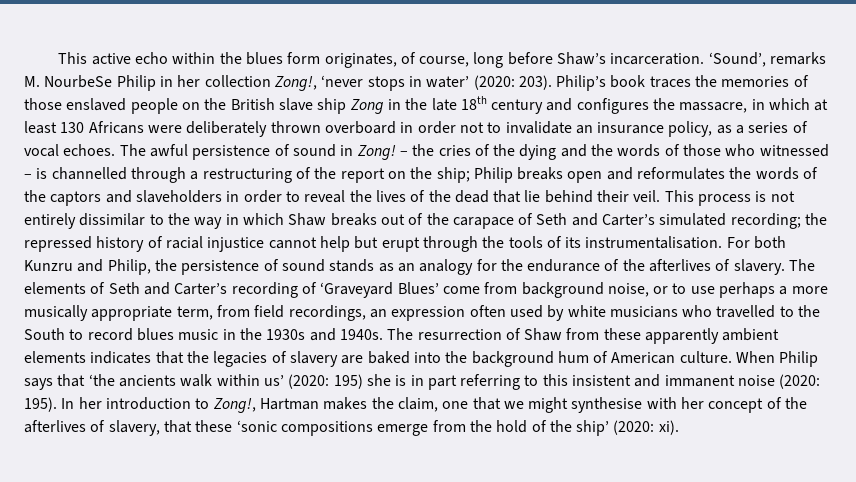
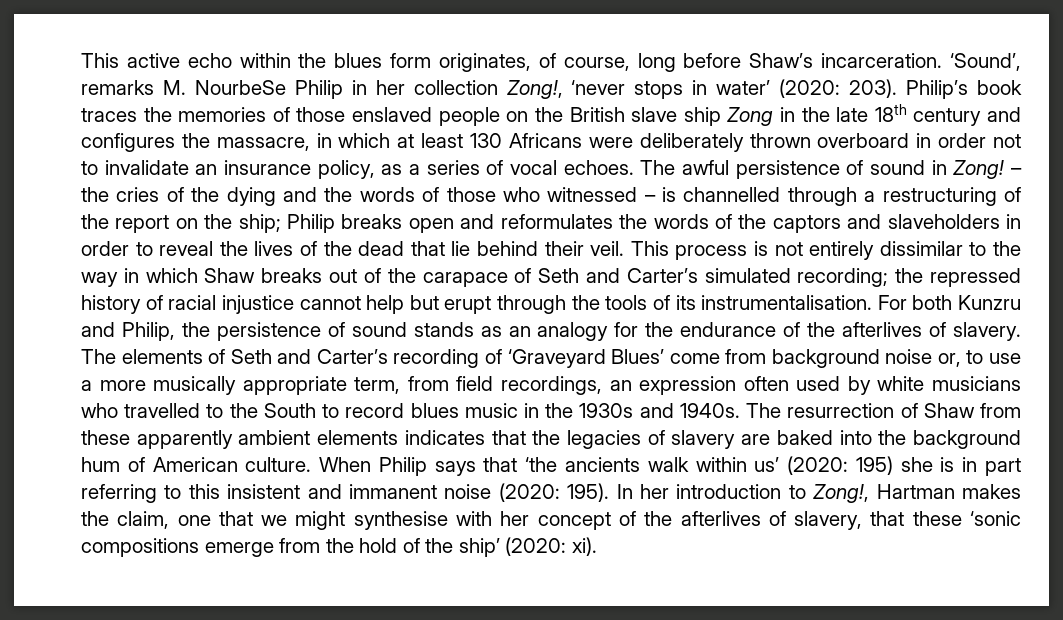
- The elements of Seth and Carter’s recording of ‘Graveyard Blues’ come from background noise, or to use perhaps a more musically appropriate term, from field recordings, an expression often used by white musicians who travelled to the South to record blues music in the 1930s and 1940s.
+ The elements of Seth and Carter’s recording of ‘Graveyard Blues’ come from background noise or, to use a more musically appropriate term, from field recordings, an expression often used by white musicians who travelled to the South to record blues music in the 1930s and 1940s.

